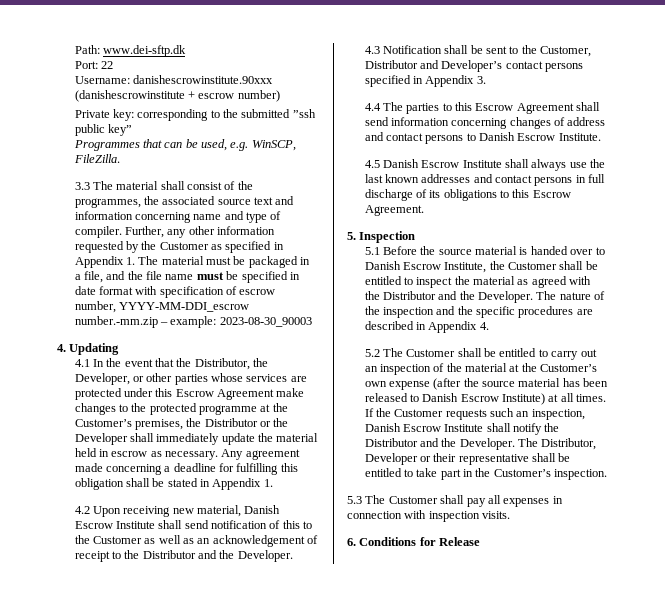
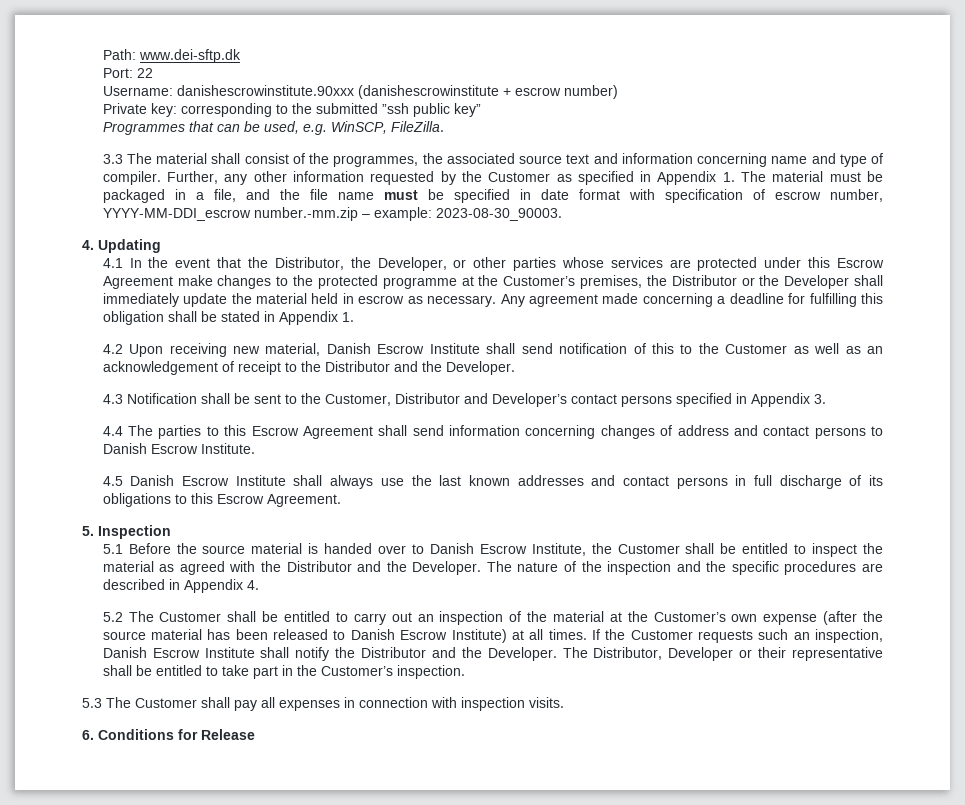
- Further, any other information requested by the Customer as specified in Appendix 1. The material must be packaged in a file, and the file name must be specified in date format with specification of escrow number, YYYY-MM-DDI_escrow number.-mm.zip – example: 2023-08-30_90003
+ Further, any other information requested by the Customer as specified in Appendix 1. The material must be packaged in a file, and the file name must be specified in date format with specification of escrow number, YYYY-MM-DDI_escrow number.-mm.zip – example: 2023-08-30_90003.

